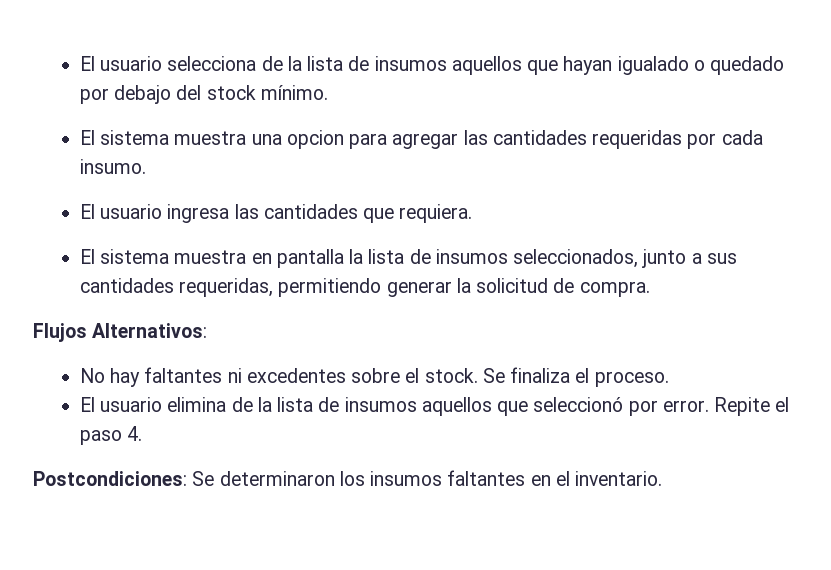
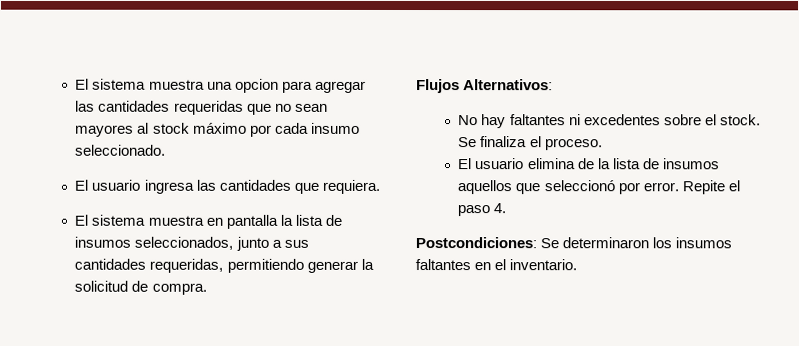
- El usuario selecciona de la lista de insumos aquellos que hayan igualado o quedado por debajo del stock mínimo.
- El sistema muestra una opcion para agregar las cantidades requeridas por cada insumo.
+ El sistema muestra una opcion para agregar las cantidades requeridas que no sean mayores al stock máximo por cada insumo seleccionado.

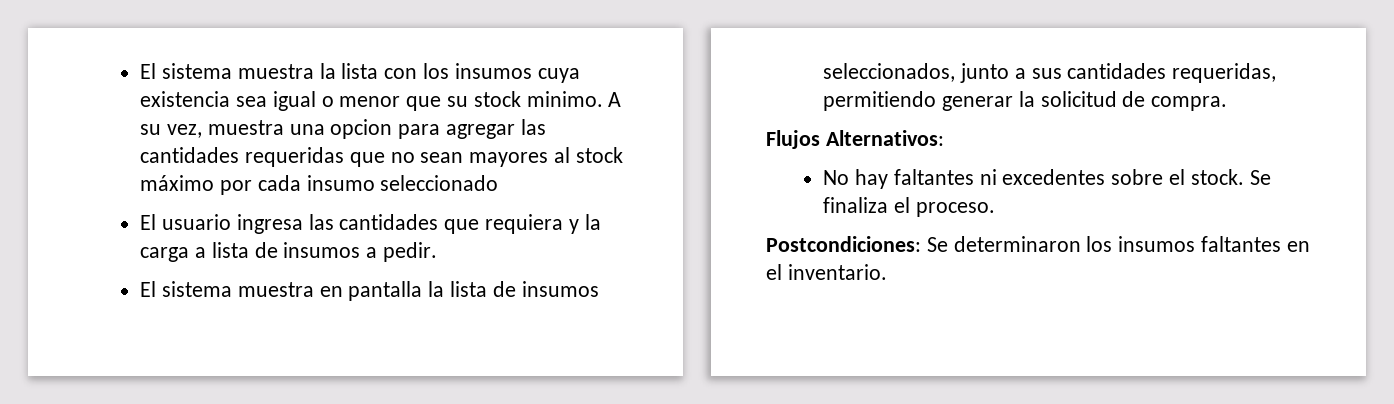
- El sistema muestra una opcion para agregar las cantidades requeridas que no sean mayores al stock máximo por cada insumo seleccionado.
+ El sistema muestra la lista con los insumos cuya existencia sea igual o menor que su stock minimo. A su vez, muestra una opcion para agregar las cantidades requeridas que no sean mayores al stock máximo por cada insumo seleccionado
- El usuario ingresa las cantidades que requiera.
+ El usuario ingresa las cantidades que requiera y la carga a lista de insumos a pedir.
- El usuario elimina de la lista de insumos aquellos que seleccionó por error. Repite el paso 4.

